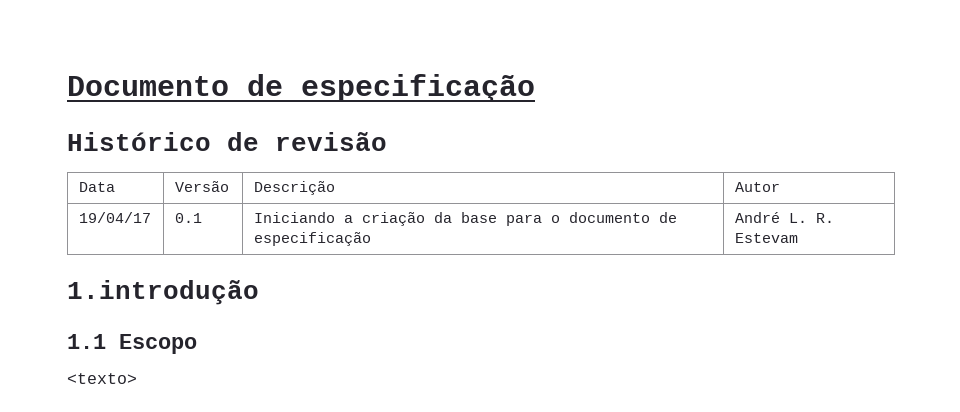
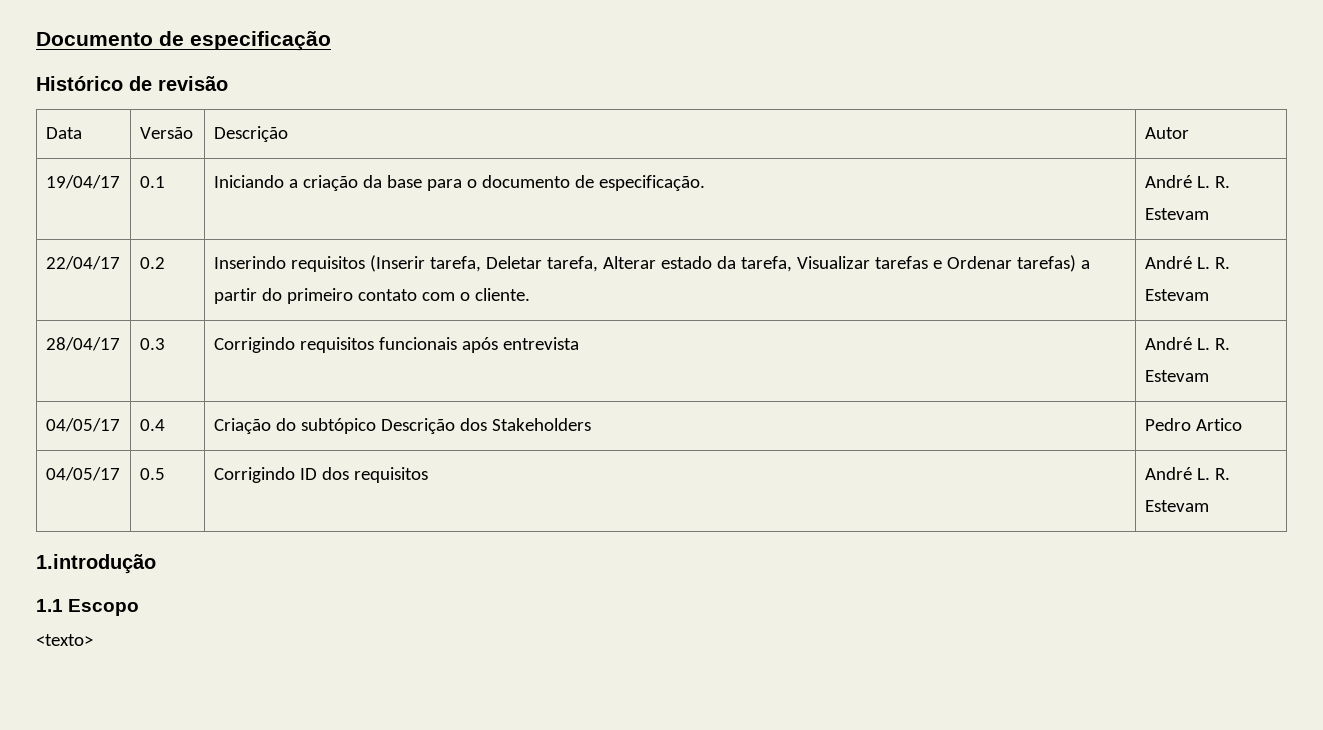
- 19/04/17 | 0.1 | Iniciando a criação da base para o documento de especificação | André L. R. Estevam
+ 19/04/17 | 0.1 | Iniciando a criação da base para o documento de especificação. | André L. R. Estevam
+ 22/04/17 | 0.2 | Inserindo requisitos (Inserir tarefa, Deletar tarefa, Alterar estado da tarefa, Visualizar tarefas e Ordenar tarefas) a partir do primeiro contato com o cliente. | André L. R. Estevam
+ 28/04/17 | 0.3 | Corrigindo requisitos funcionais após entrevista | André L. R. Estevam
+ 04/05/17 | 0.4 | Criação do subtópico Descrição dos Stakeholders | Pedro Artico
+ 04/05/17 | 0.5 | Corrigindo ID dos requisitos | André L. R. Estevam

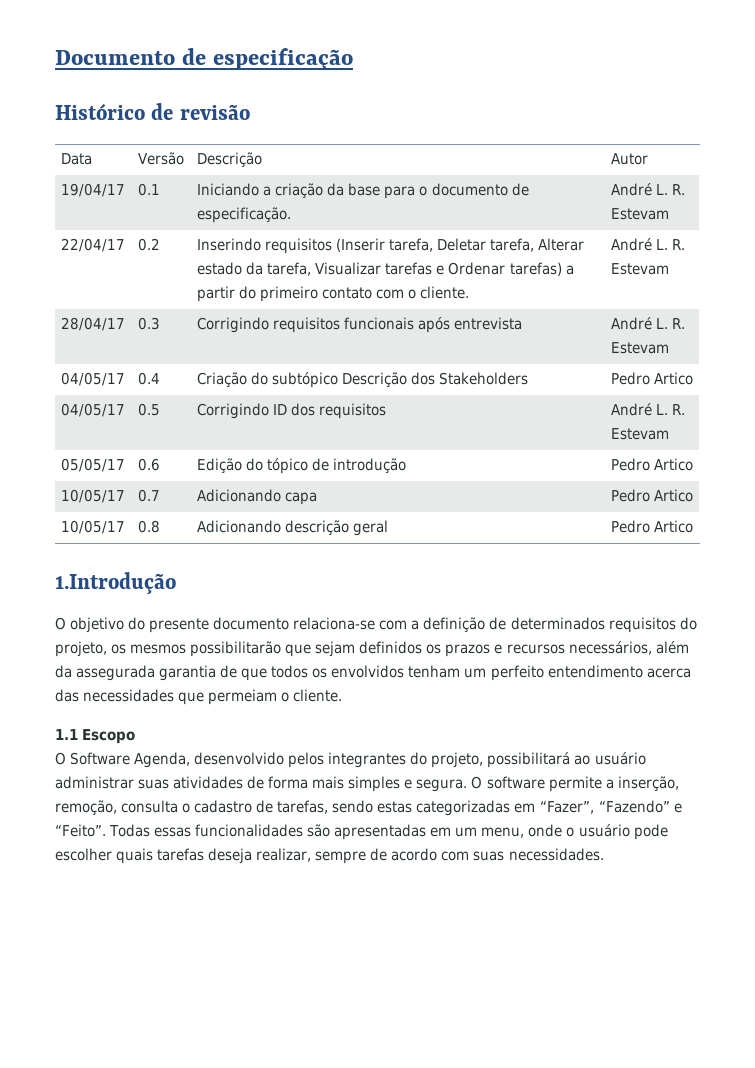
- 1.introdução
+ 05/05/17 | 0.6 | Edição do tópico de introdução | Pedro Artico
+ 10/05/17 | 0.7 | Adicionando capa | Pedro Artico
+ 10/05/17 | 0.8 | Adicionando descrição geral | Pedro Artico
+ 1.Introdução
+ O objetivo do presente documento relaciona-se com a definição de determinados requisitos do projeto, os mesmos possibilitarão que sejam definidos os prazos e recursos necessários, além da assegurada garantia de que todos os envolvidos tenham um perfeito entendimento acerca das necessidades que permeiam o cliente.
  1.1 Escopo
- <texto>
+ O Software Agenda, desenvolvido pelos integrantes do projeto, possibilitará ao usuário administrar suas atividades de forma mais simples e segura. O software permite a inserção, remoção, consulta o cadastro de tarefas, sendo estas categorizadas em “Fazer”, “Fazendo” e “Feito”. Todas essas funcionalidades são apresentadas em um menu, onde o usuário pode escolher quais tarefas deseja realizar, sempre de acordo com suas necessidades.

